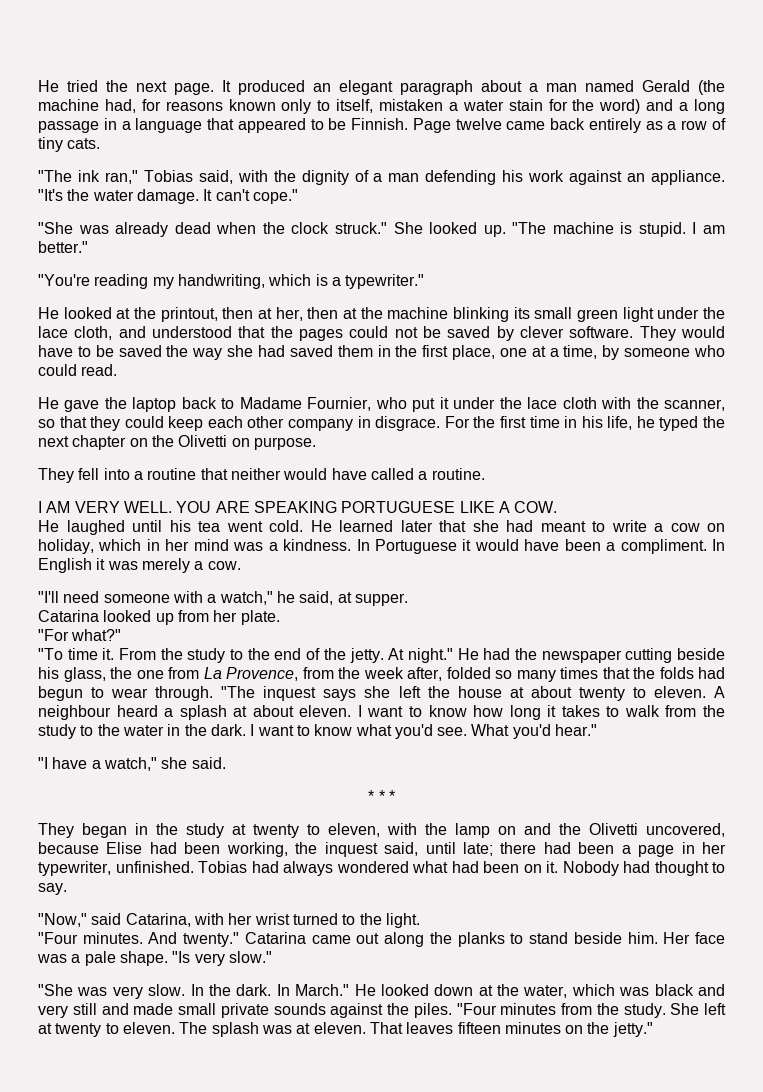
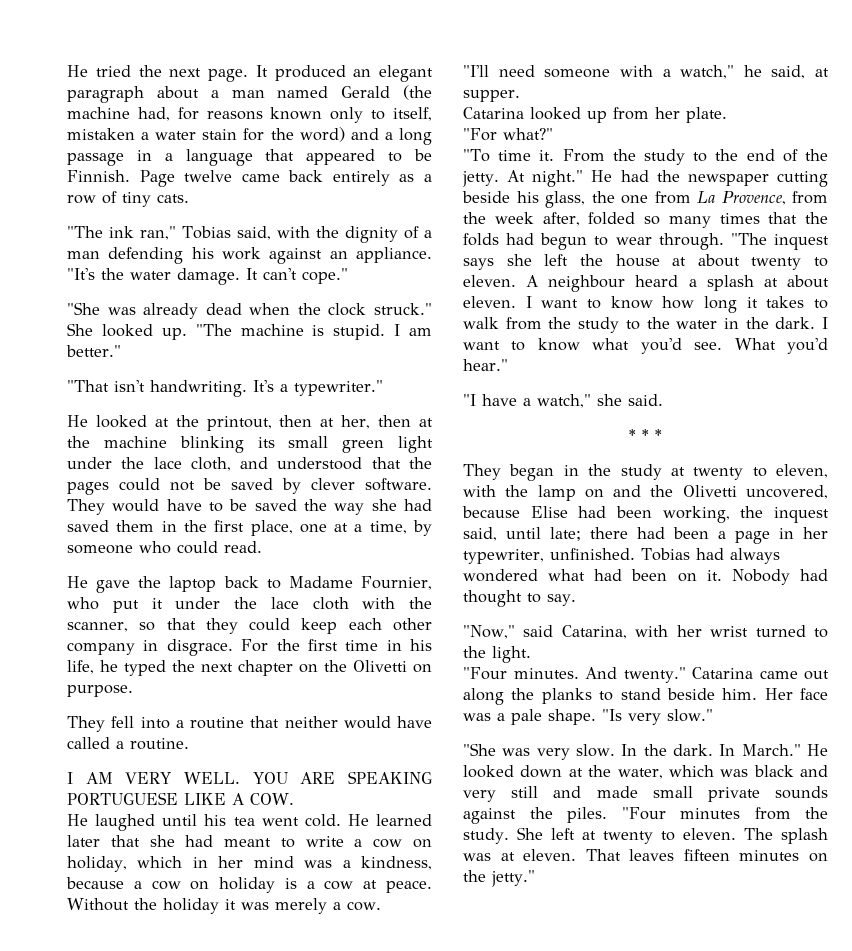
- "You're reading my handwriting, which is a typewriter."
+ "That isn't handwriting. It's a typewriter."
- He learned later that she had meant to write a cow on holiday, which in her mind was a kindness. In Portuguese it would have been a compliment. In English it was merely a cow.
+ He learned later that she had meant to write a cow on holiday, which in her mind was a kindness, because a cow on holiday is a cow at peace. Without the holiday it was merely a cow.

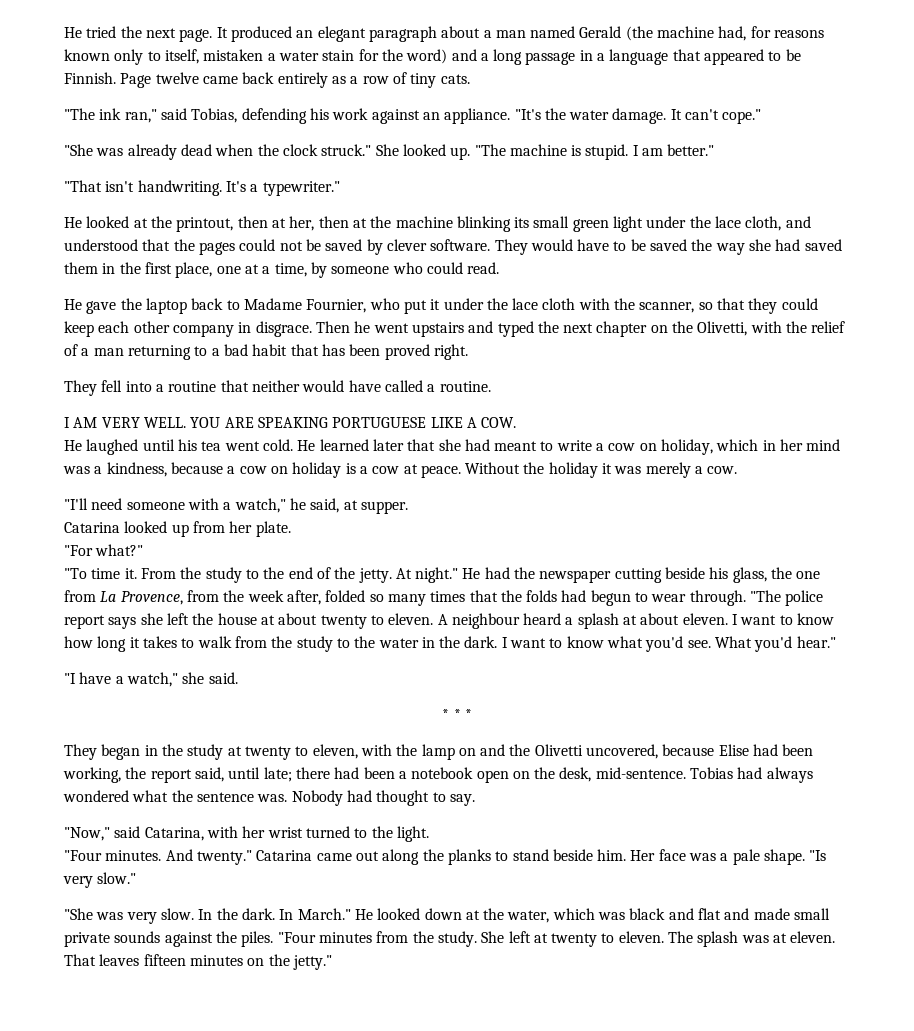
- "The ink ran," Tobias said, with the dignity of a man defending his work against an appliance.
+ "The ink ran," said Tobias, defending his work against an appliance.
- For the first time in his life, he typed the next chapter on the Olivetti on purpose.
+ Then he went upstairs and typed the next chapter on the Olivetti, with the relief of a man returning to a bad habit that has been proved right.
- "The inquest says she left the house at about twenty to eleven.
+ "The police report says she left the house at about twenty to eleven.
- They began in the study at twenty to eleven, with the lamp on and the Olivetti uncovered, because Elise had been working, the inquest said, until late; there had been a page in her typewriter, unfinished.
+ They began in the study at twenty to eleven, with the lamp on and the Olivetti uncovered, because Elise had been working, the report said, until late; there had been a notebook open on the desk, mid-sentence.
- Tobias had always wondered what had been on it.
+ Tobias had always wondered what the sentence was.
- He looked down at the water, which was black and very still and made small private sounds against the piles.
+ He looked down at the water, which was black and flat and made small private sounds against the piles.

